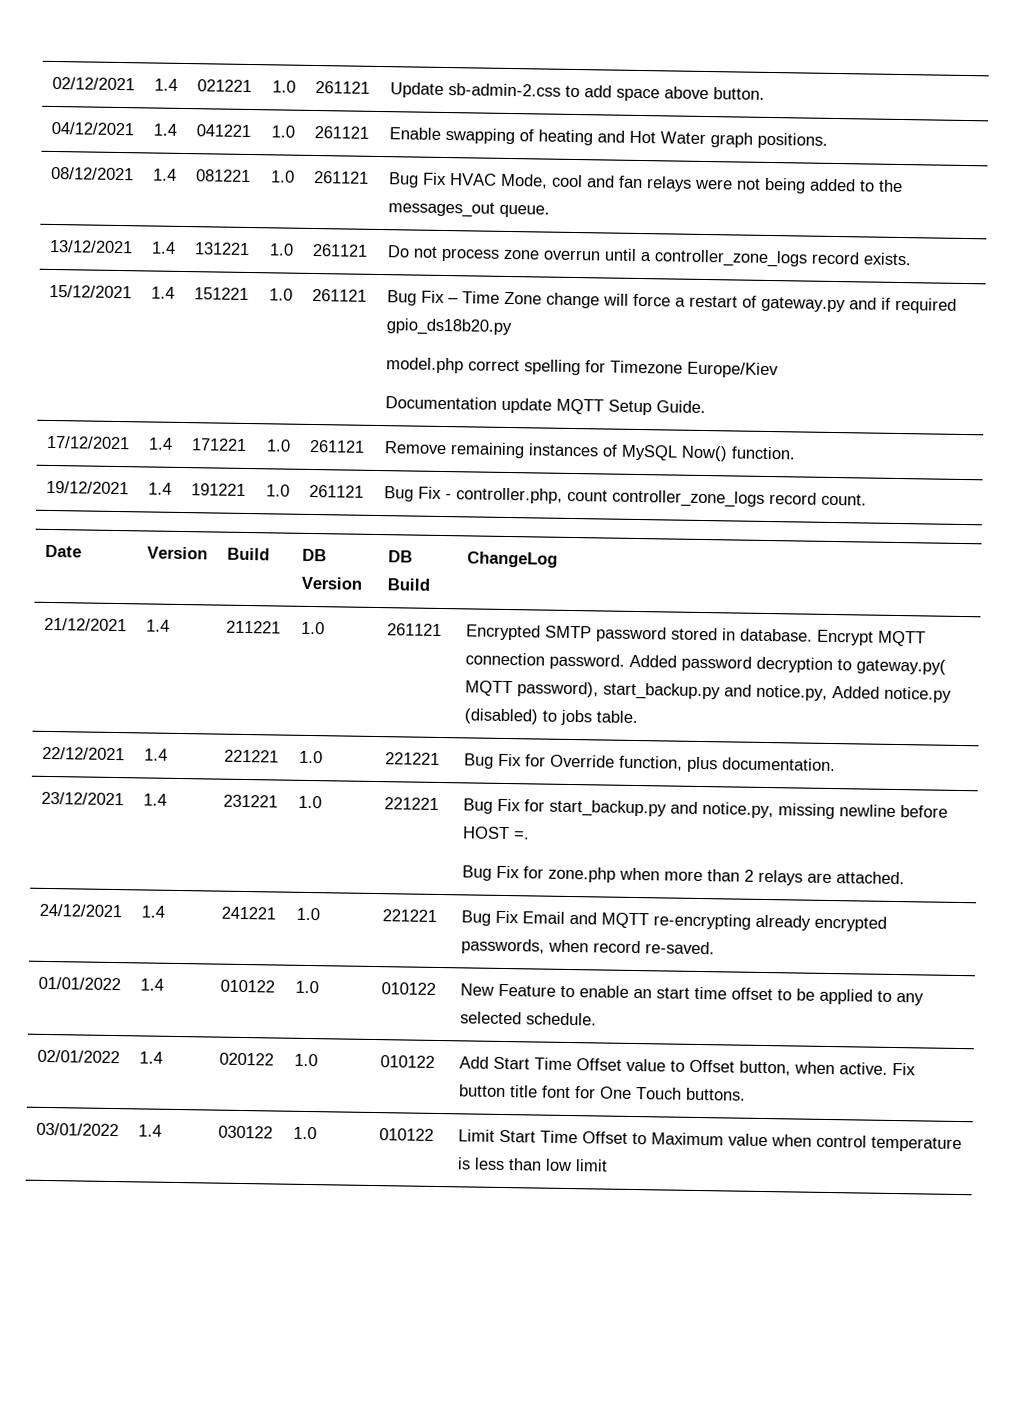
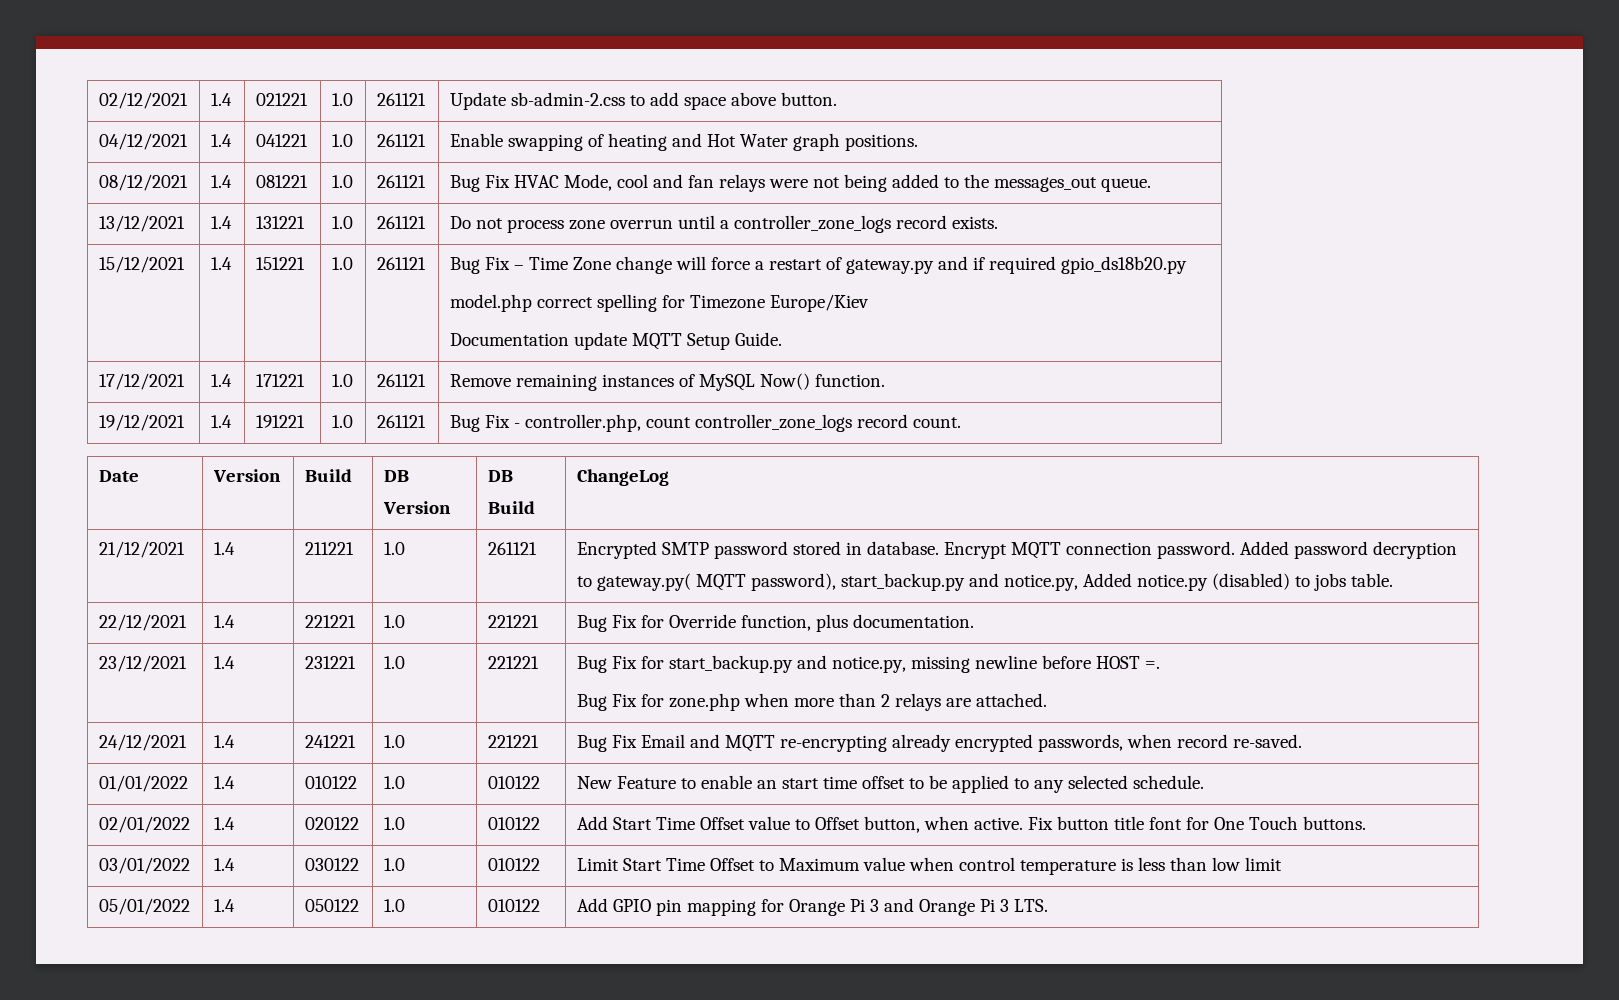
+ 05/01/2022 | 1.4 | 050122 | 1.0 | 010122 | Add GPIO pin mapping for Orange Pi 3 and Orange Pi 3 LTS.

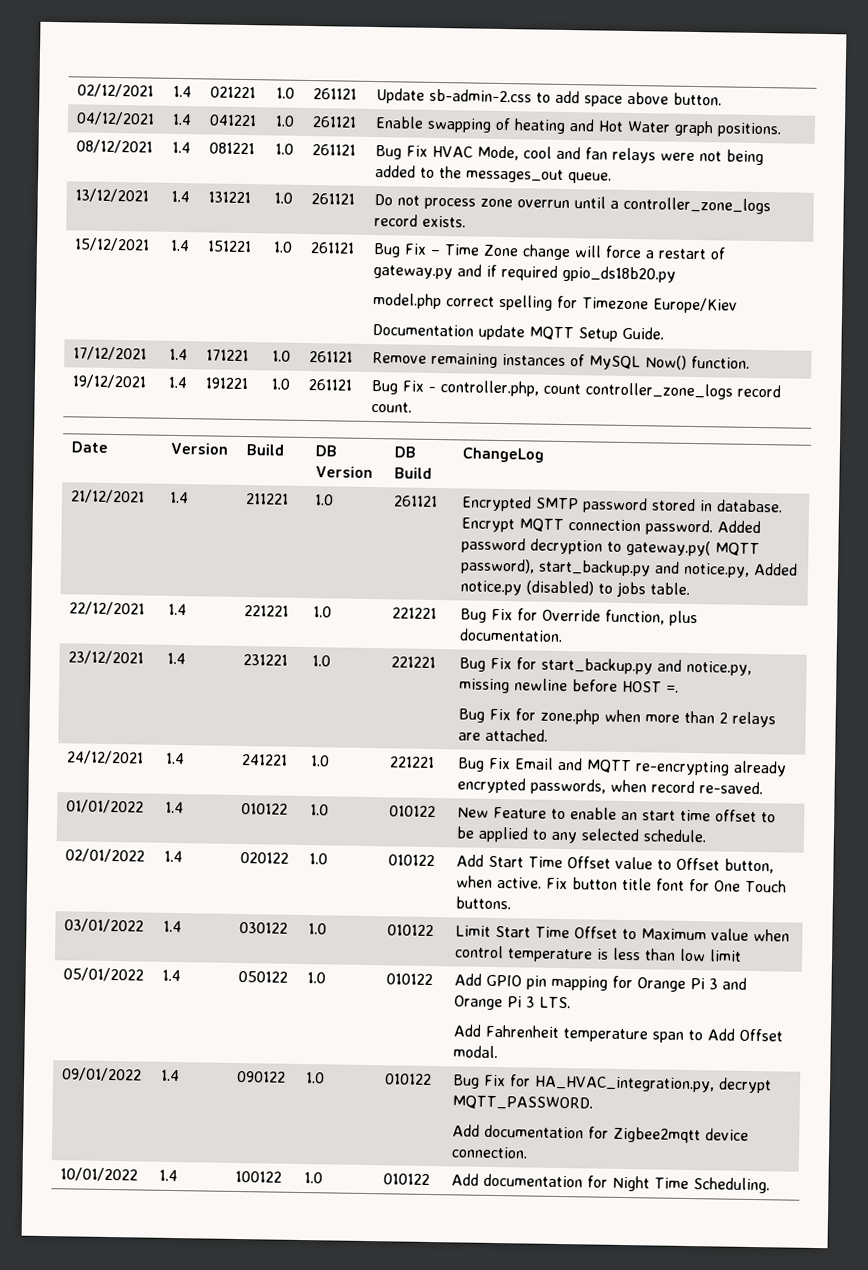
  05/01/2022 | 1.4 | 050122 | 1.0 | 010122 | Add GPIO pin mapping for Orange Pi 3 and Orange Pi 3 LTS.
+ Add Fahrenheit temperature span to Add Offset modal.
+ 09/01/2022 | 1.4 | 090122 | 1.0 | 010122 | Bug Fix for HA_HVAC_integration.py, decrypt MQTT_PASSWORD.
+ Add documentation for Zigbee2mqtt device connection.
+ 10/01/2022 | 1.4 | 100122 | 1.0 | 010122 | Add documentation for Night Time Scheduling.

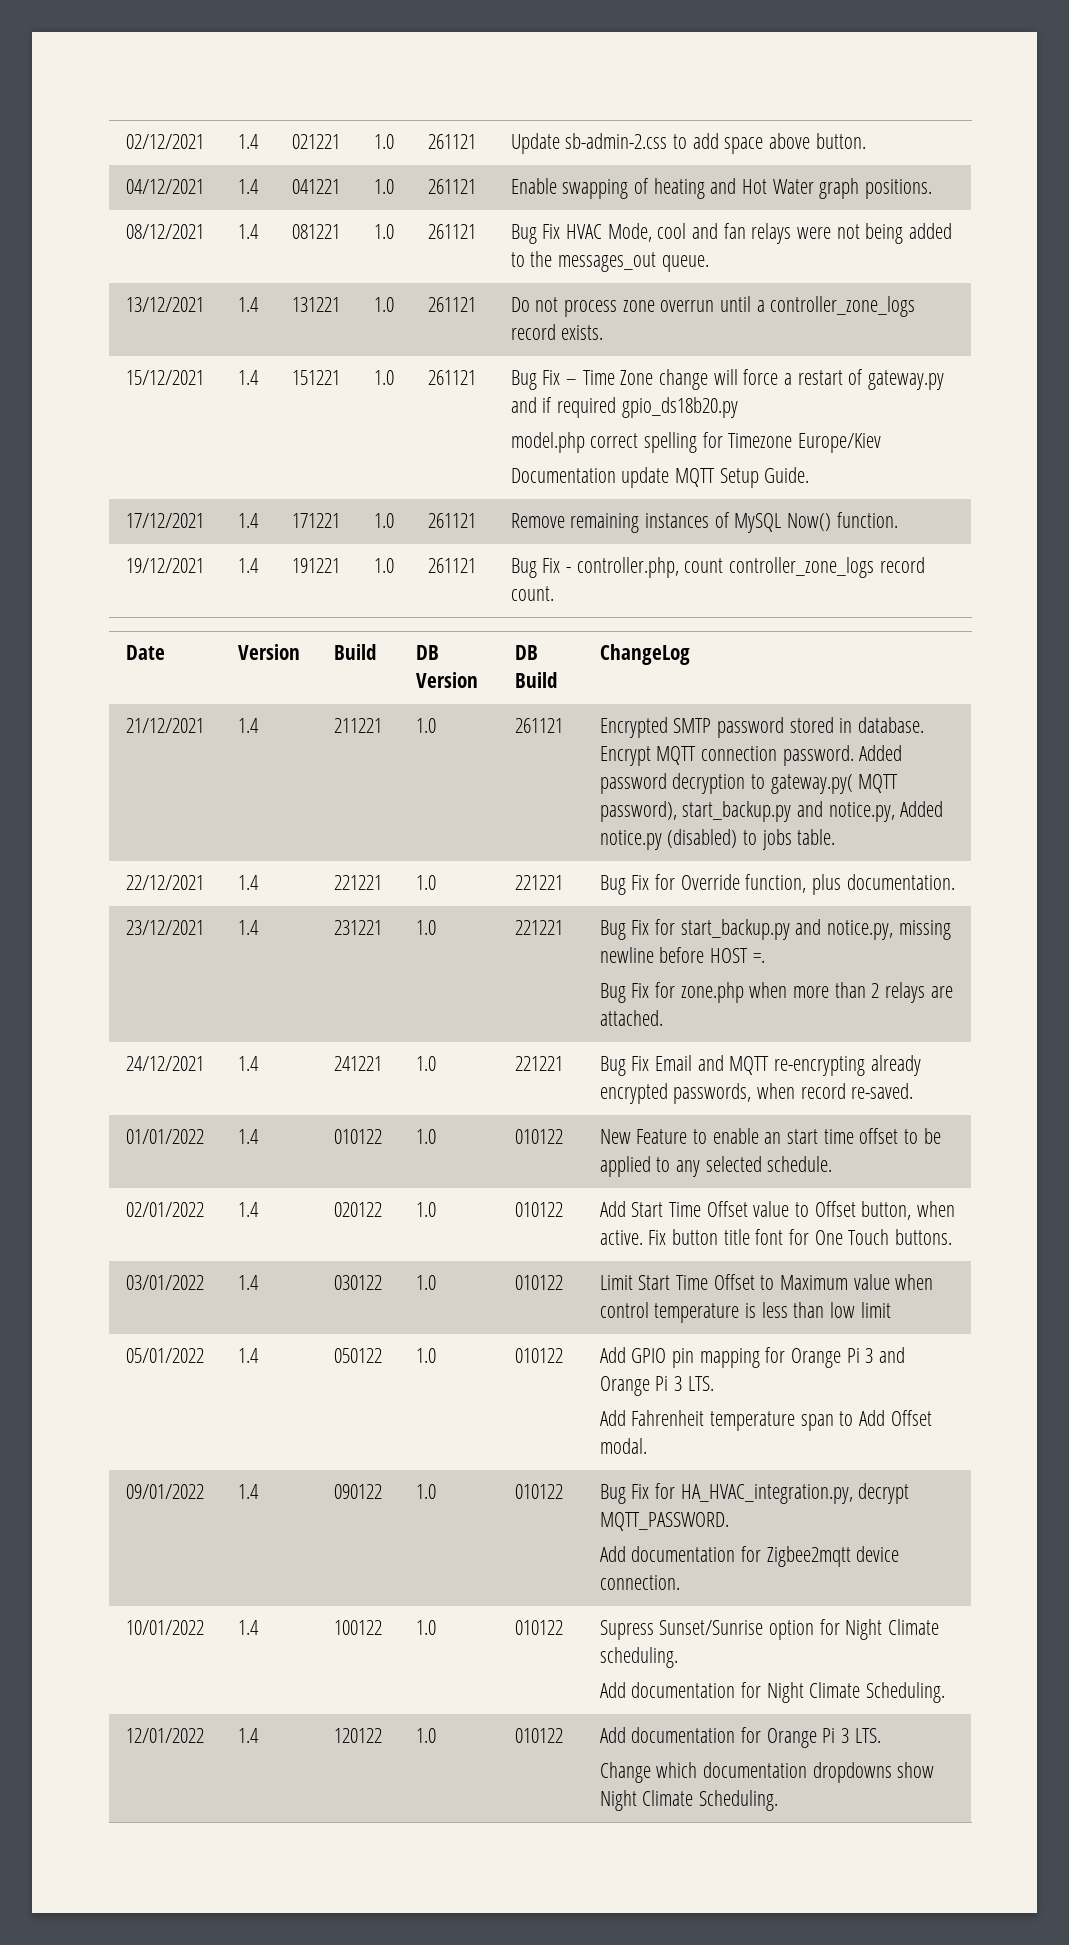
- 10/01/2022 | 1.4 | 100122 | 1.0 | 010122 | Add documentation for Night Time Scheduling.
+ 10/01/2022 | 1.4 | 100122 | 1.0 | 010122 | Supress Sunset/Sunrise option for Night Climate scheduling.
+ Add documentation for Night Climate Scheduling.
+ 12/01/2022 | 1.4 | 120122 | 1.0 | 010122 | Add documentation for Orange Pi 3 LTS.
+ Change which documentation dropdowns show Night Climate Scheduling.

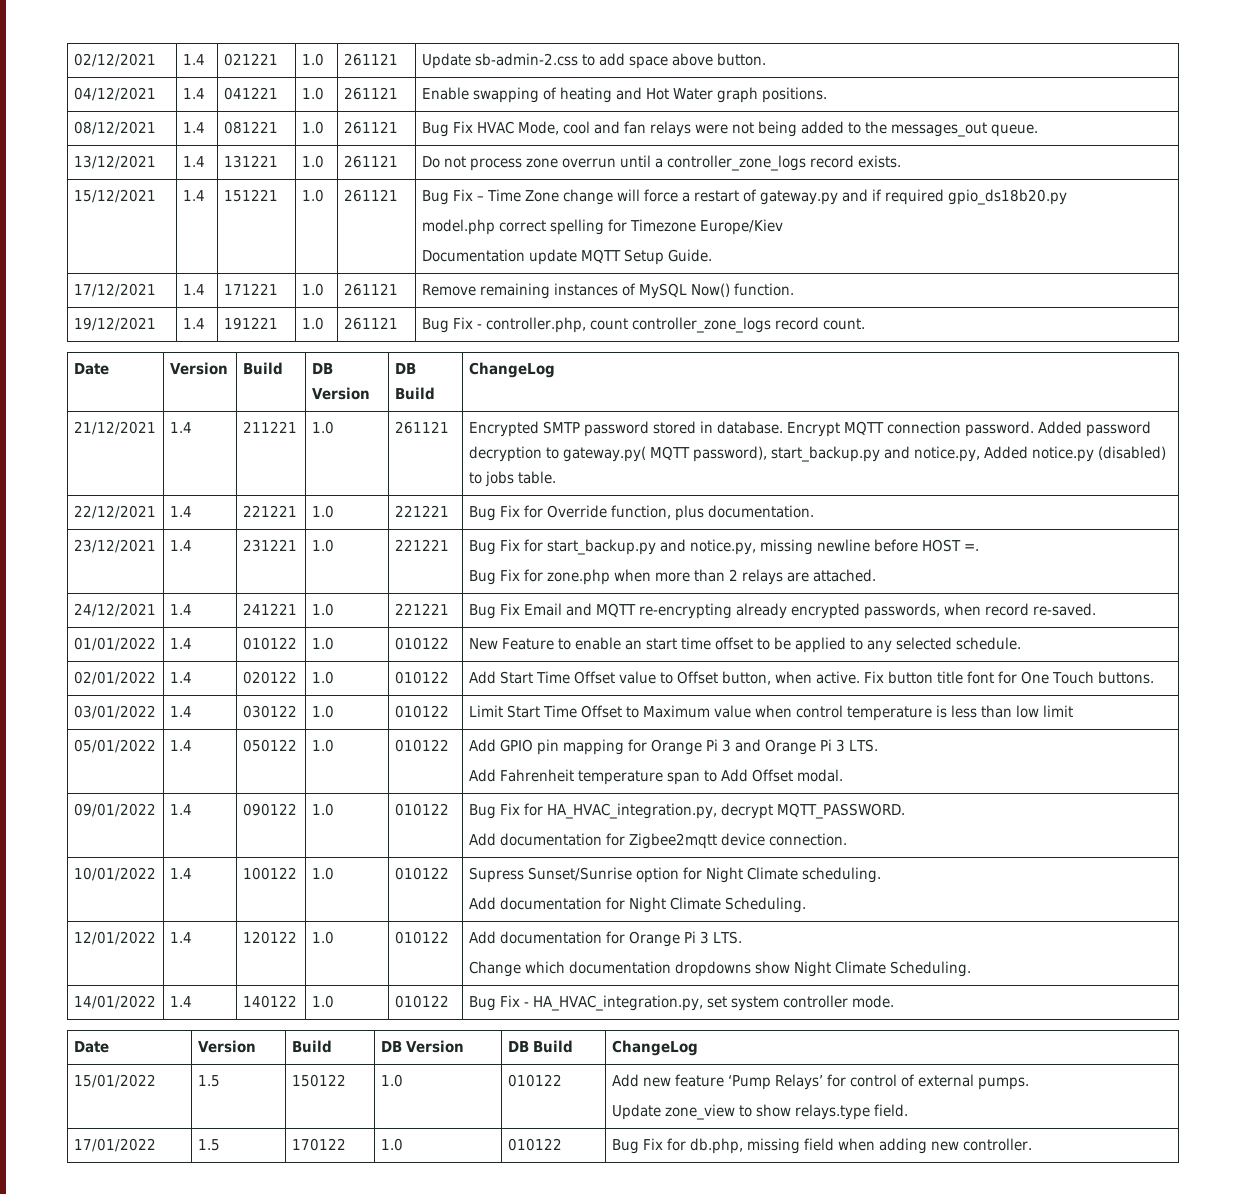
+ 14/01/2022 | 1.4 | 140122 | 1.0 | 010122 | Bug Fix - HA_HVAC_integration.py, set system controller mode.
+ Date | Version | Build | DB Version | DB Build | ChangeLog
+ 15/01/2022 | 1.5 | 150122 | 1.0 | 010122 | Add new feature ‘Pump Relays’ for control of external pumps.
+ Update zone_view to show relays.type field.
+ 17/01/2022 | 1.5 | 170122 | 1.0 | 010122 | Bug Fix for db.php, missing field when adding new controller.

